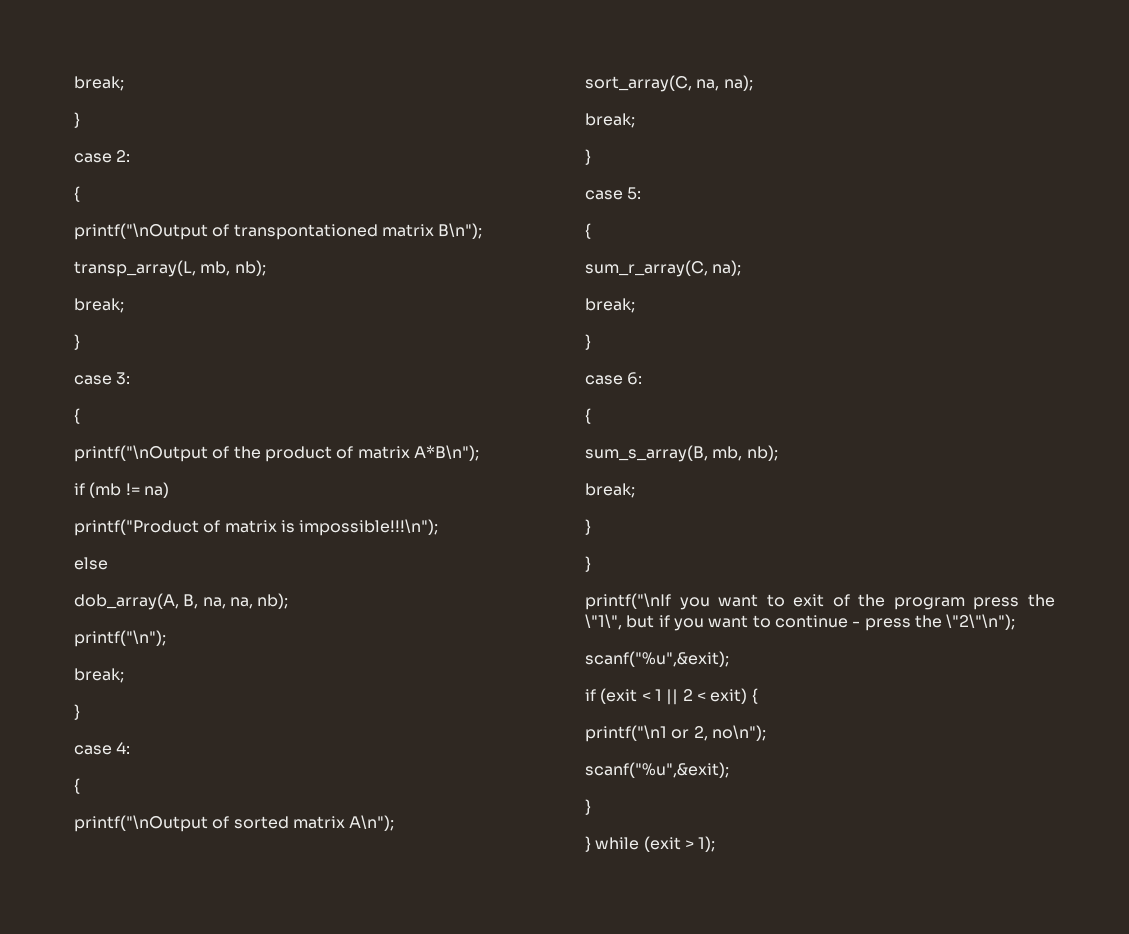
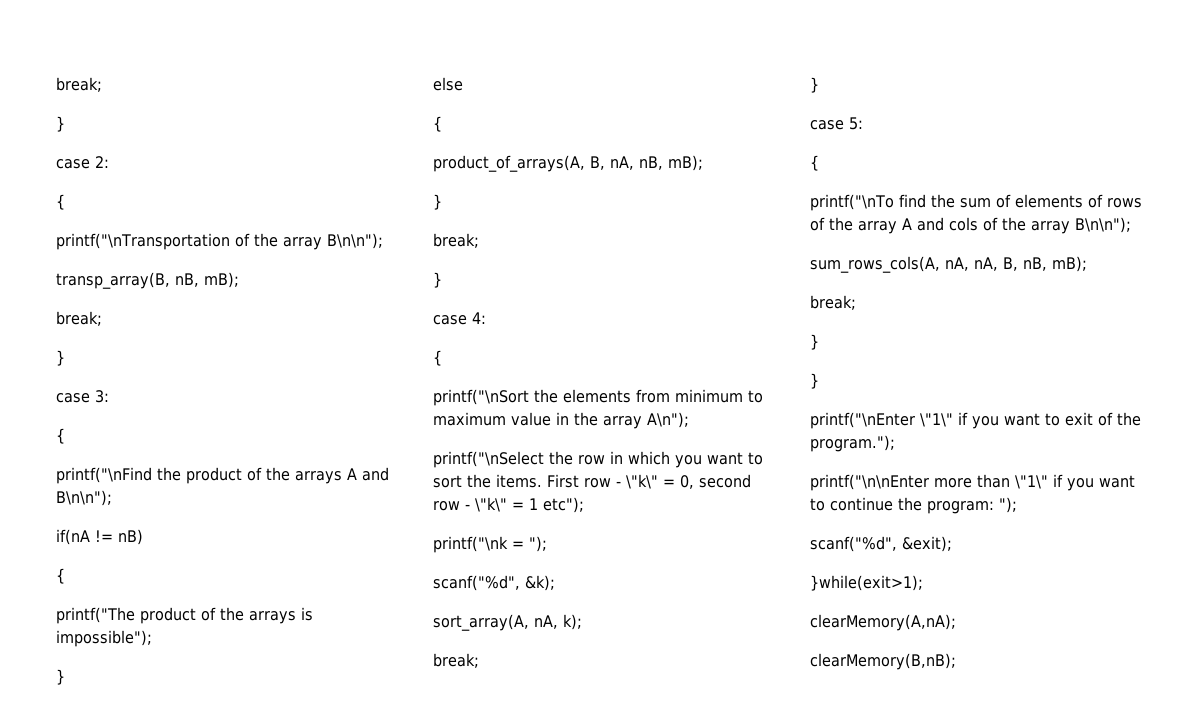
- printf("\nOutput of transpontationed matrix B\n");
- transp_array(L, mb, nb);
+ printf("\nTransportation of the array B\n\n");
+ transp_array(B, nB, mB);
- printf("\nOutput of the product of matrix A*B\n");
- if (mb != na)
- printf("Product of matrix is impossible!!!\n");
+ printf("\nFind the product of the arrays A and B\n\n");
+ if(nA != nB)
+ {
+ printf("The product of the arrays is impossible");
+ }
  else
- dob_array(A, B, na, na, nb);
- printf("\n");
+ {
+ product_of_arrays(A, B, nA, nB, mB);
+ }
- printf("\nOutput of sorted matrix A\n");
- sort_array(C, na, na);
+ printf("\nSort the elements from minimum to maximum value in the array A\n");
+ printf("\nSelect the row in which you want to sort the items. First row - \"k\" = 0, second row - \"k\" = 1 etc");
+ printf("\nk = ");
+ scanf("%d", &k);
+ sort_array(A, nA, k);
- sum_r_array(C, na);
- break;
- }
- case 6:
- {
- sum_s_array(B, mb, nb);
+ printf("\nTo find the sum of elements of rows of the array A and cols of the array B\n\n");
+ sum_rows_cols(A, nA, nA, B, nB, mB);
- printf("\nIf you want to exit of the program press the \"1\", but if you want to continue - press the \"2\"\n");
- scanf("%u",&exit);
- if (exit < 1 || 2 < exit) {
- printf("\n1 or 2, no\n");
- scanf("%u",&exit);
- }
- } while (exit > 1);
+ printf("\nEnter \"1\" if you want to exit of the program.");
+ printf("\n\nEnter more than \"1\" if you want to continue the program: ");
+ scanf("%d", &exit);
+ }while(exit>1);
+ clearMemory(A,nA);
+ clearMemory(B,nB);

